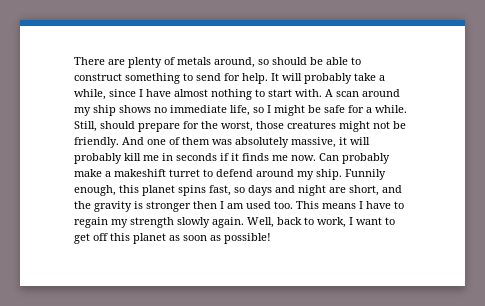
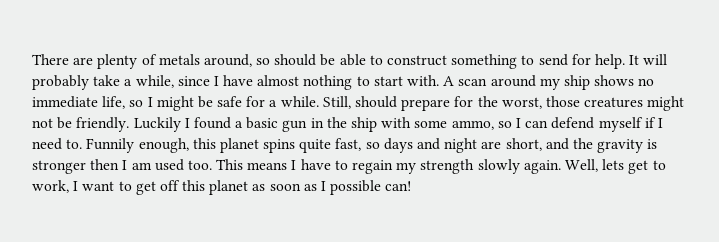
- And one of them was absolutely massive, it will probably kill me in seconds if it finds me now. Can probably make a makeshift turret to defend around my ship.
+ Luckily I found a basic gun in the ship with some ammo, so I can defend myself if I need to.
- Funnily enough, this planet spins fast, so days and night are short, and the gravity is stronger then I am used too.
+ Funnily enough, this planet spins quite fast, so days and night are short, and the gravity is stronger then I am used too.
- Well, back to work, I want to get off this planet as soon as possible!
+ Well, lets get to work, I want to get off this planet as soon as I possible can!

